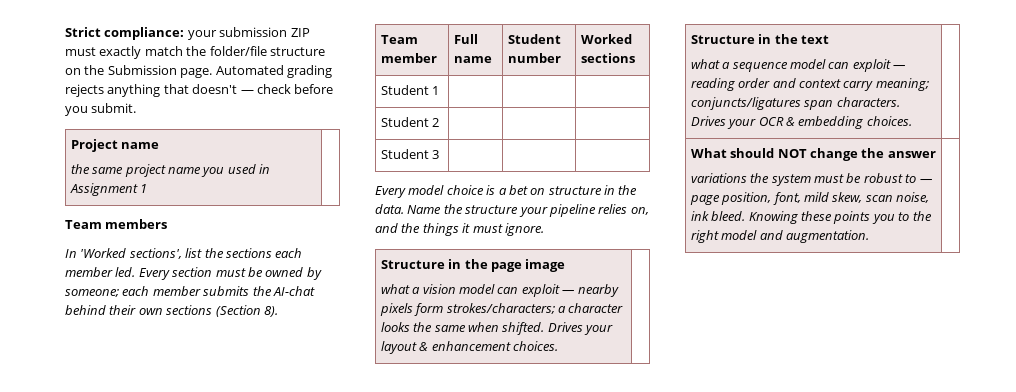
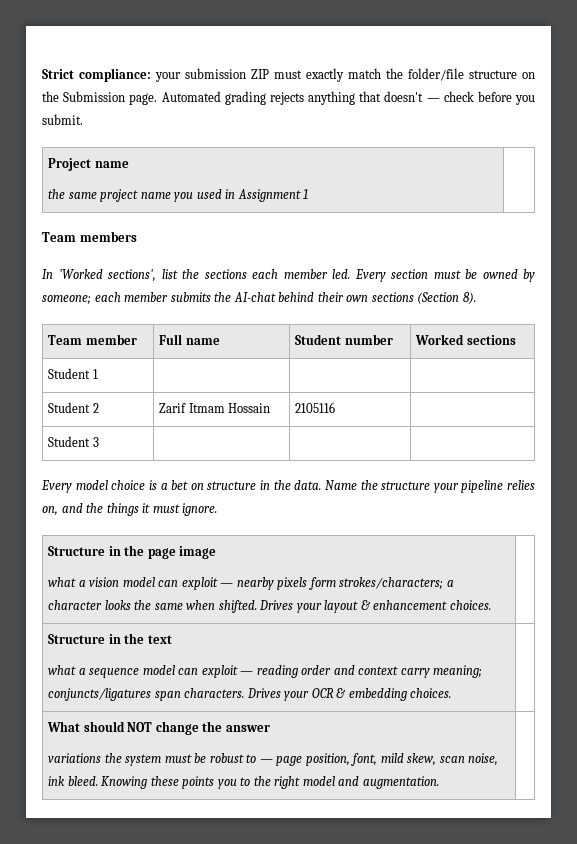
- Student 2 | | |
+ Student 2 | Zarif Itmam Hossain | 2105116 |

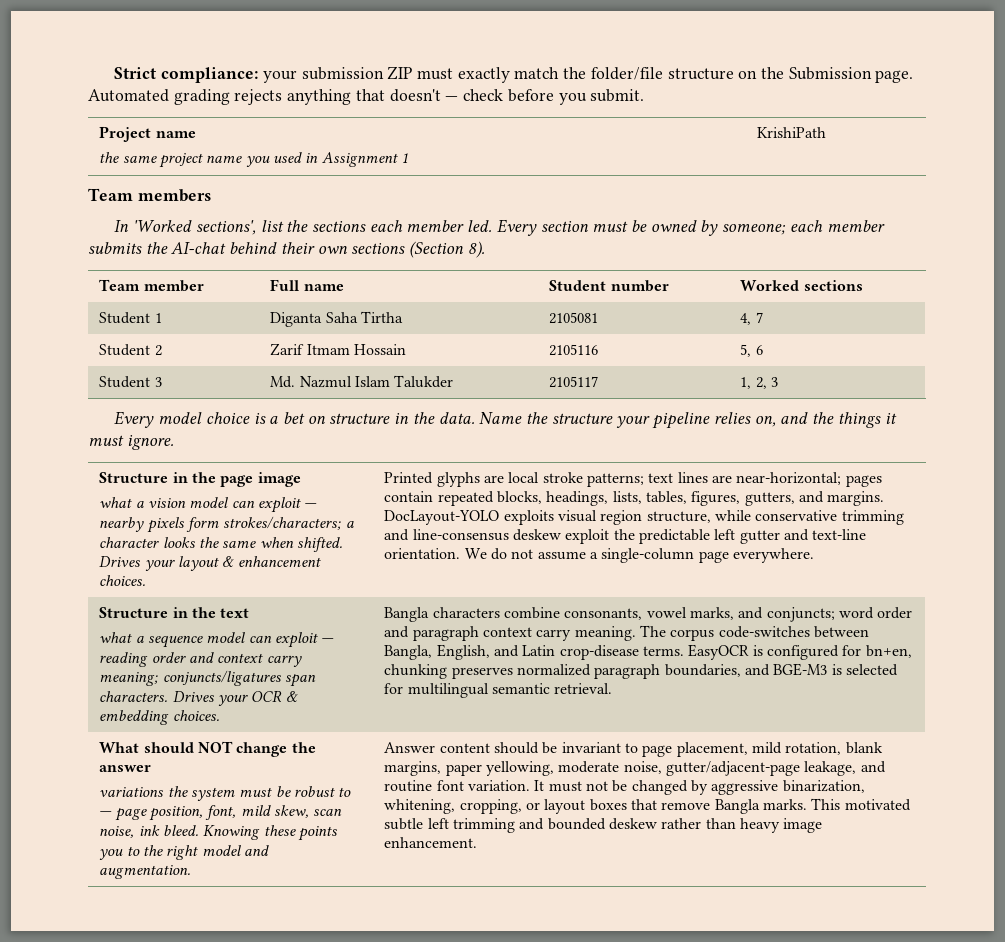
  Project name
- the same project name you used in Assignment 1 |
+ the same project name you used in Assignment 1 | KrishiPath
- Student 1 | | |
+ Student 1 | Diganta Saha Tirtha | 2105081 | 4, 7
- Student 2 | Zarif Itmam Hossain | 2105116 |
+ Student 2 | Zarif Itmam Hossain | 2105116 | 5, 6
- Student 3 | | |
+ Student 3 | Md. Nazmul Islam Talukder | 2105117 | 1, 2, 3
+ Printed glyphs are local stroke patterns; text lines are near-horizontal; pages contain repeated blocks, headings, lists, tables, figures, gutters, and margins. DocLayout-YOLO exploits visual region structure, while conservative trimming and line-consensus deskew exploit the predictable left gutter and text-line orientation. We do not assume a single-column page everywhere.
+ Bangla characters combine consonants, vowel marks, and conjuncts; word order and paragraph context carry meaning. The corpus code-switches between Bangla, English, and Latin crop-disease terms. EasyOCR is configured for bn+en, chunking preserves normalized paragraph boundaries, and BGE-M3 is selected for multilingual semantic retrieval.
+ Answer content should be invariant to page placement, mild rotation, blank margins, paper yellowing, moderate noise, gutter/adjacent-page leakage, and routine font variation. It must not be changed by aggressive binarization, whitening, cropping, or layout boxes that remove Bangla marks. This motivated subtle left trimming and bounded deskew rather than heavy image enhancement.

